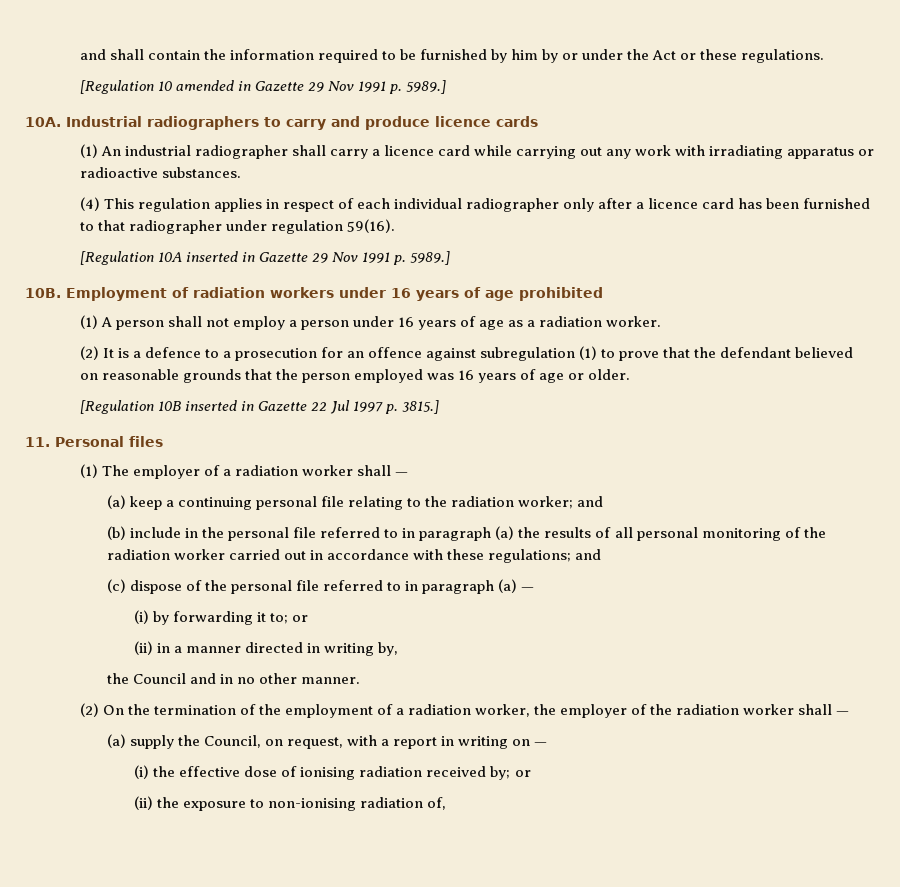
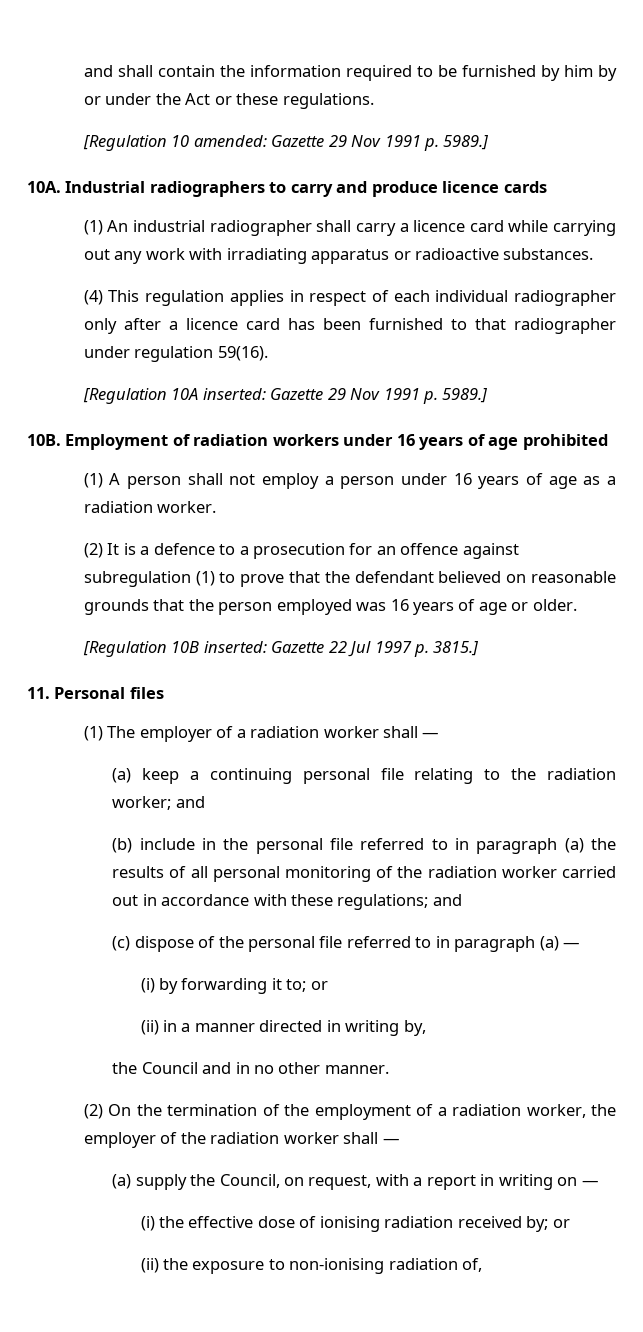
- [Regulation 10 amended in Gazette 29 Nov 1991 p. 5989.]
+ [Regulation 10 amended: Gazette 29 Nov 1991 p. 5989.]
- [Regulation 10A inserted in Gazette 29 Nov 1991 p. 5989.]
+ [Regulation 10A inserted: Gazette 29 Nov 1991 p. 5989.]
- [Regulation 10B inserted in Gazette 22 Jul 1997 p. 3815.]
+ [Regulation 10B inserted: Gazette 22 Jul 1997 p. 3815.]

